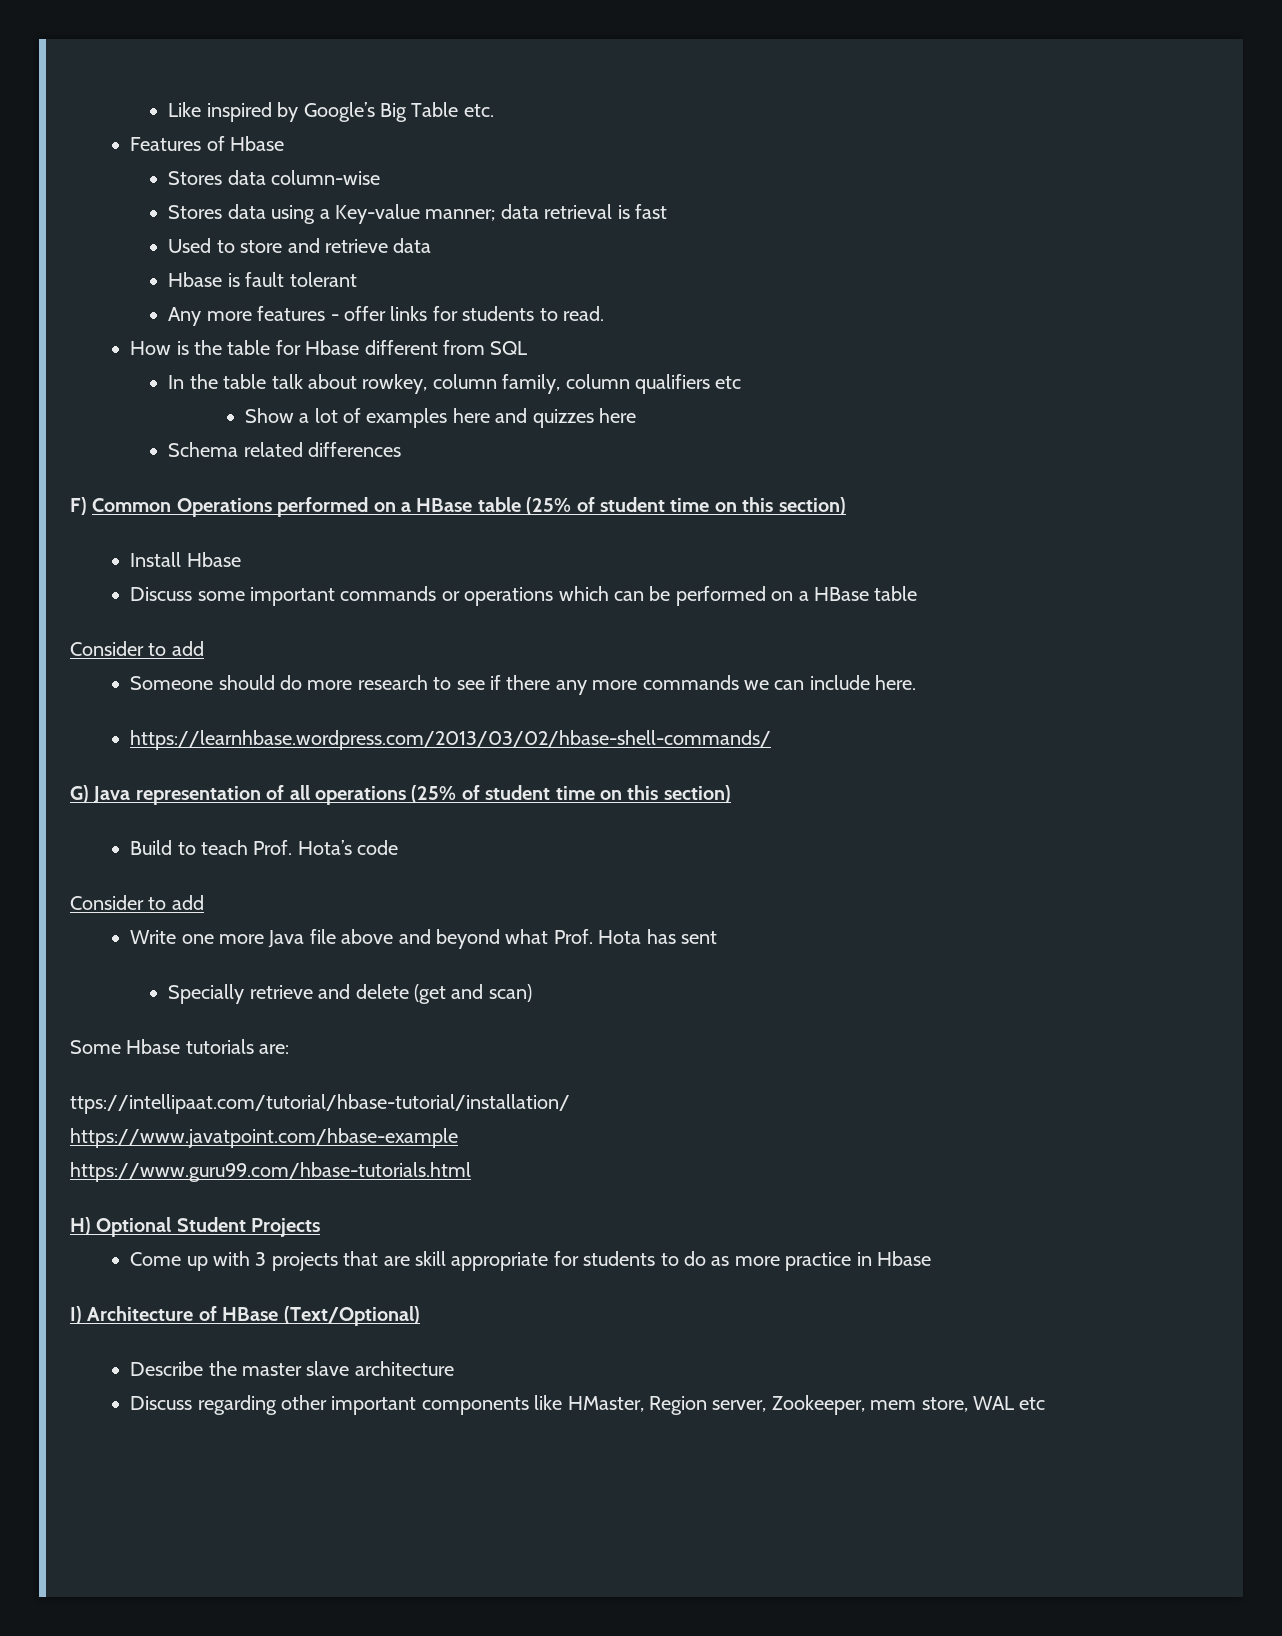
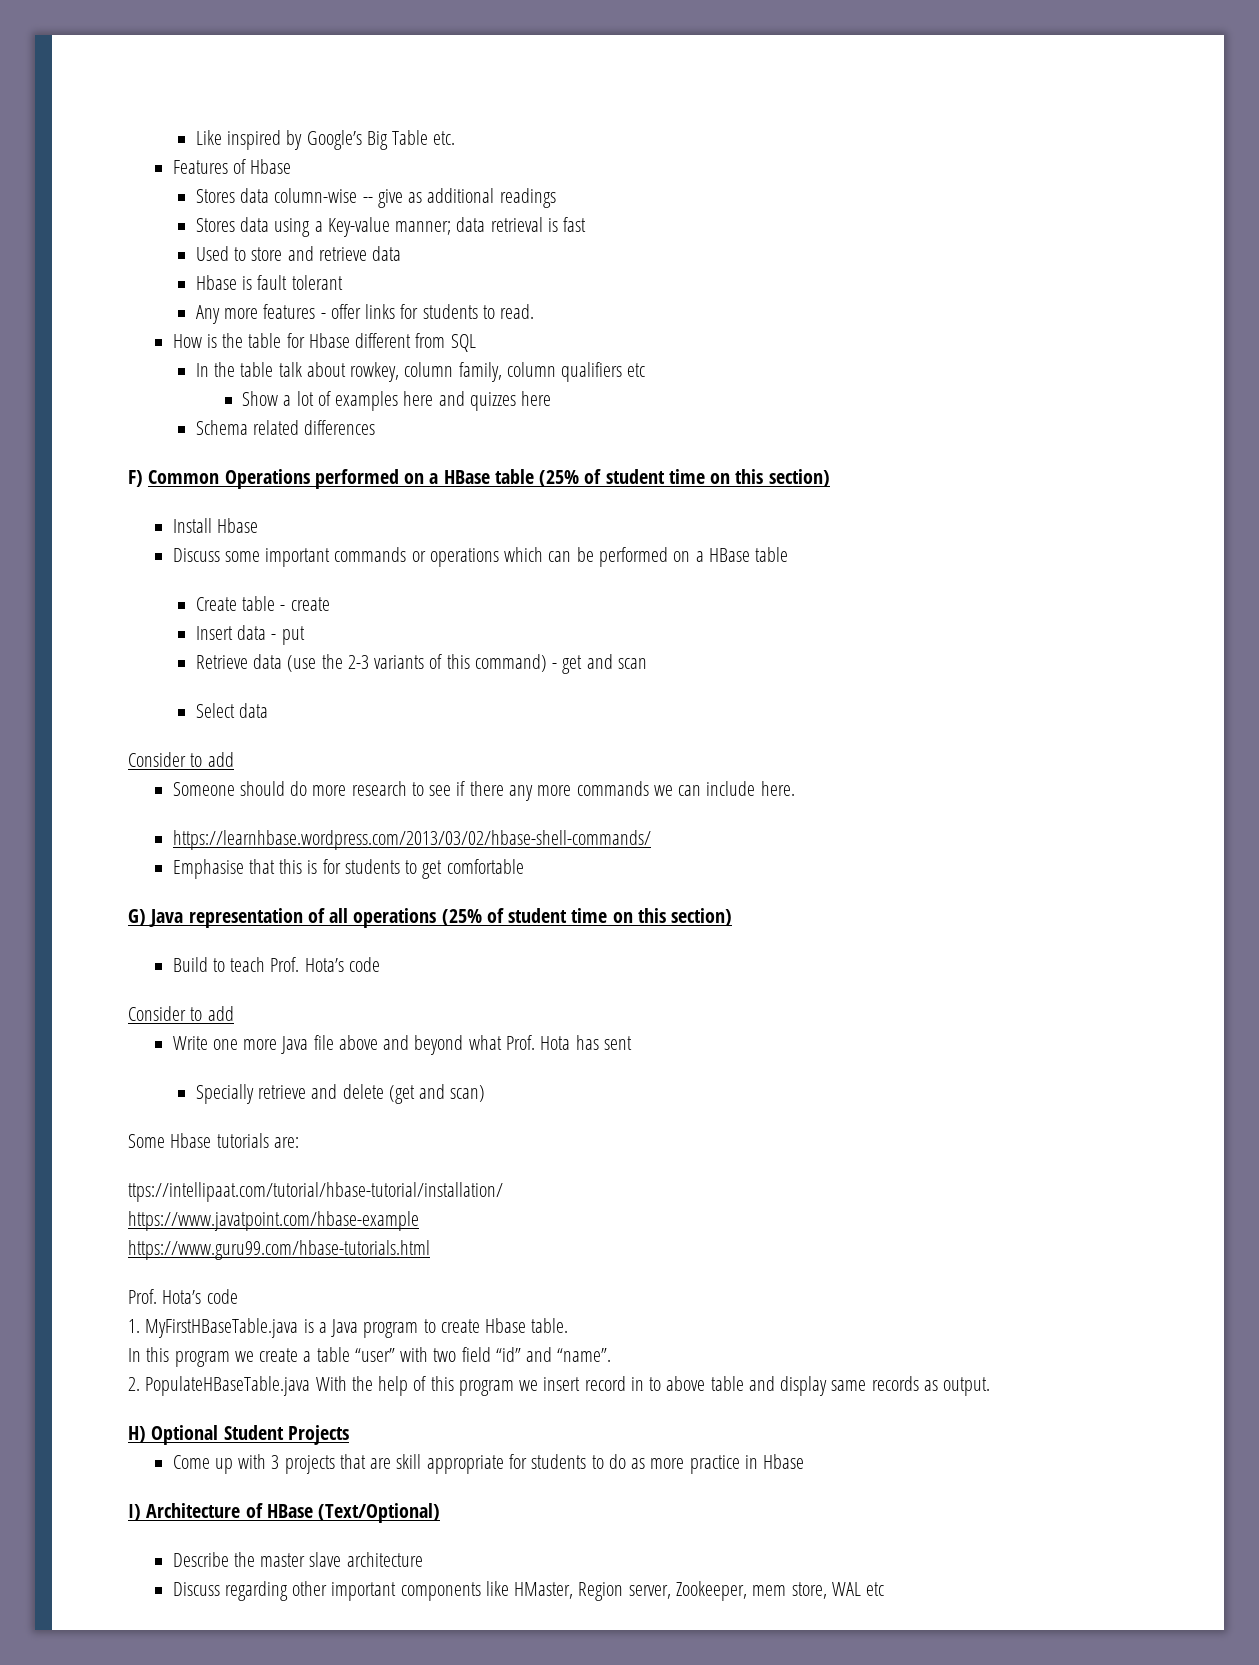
- Stores data column-wise
+ Stores data column-wise -- give as additional readings
+ Create table - create
+ Insert data - put
+ Retrieve data (use the 2-3 variants of this command) - get and scan
+ Select data
+ Emphasise that this is for students to get comfortable
  https://www.guru99.com/hbase-tutorials.html
+ Prof. Hota’s code
+ 1. MyFirstHBaseTable.java is a Java program to create Hbase table.
+ In this program we create a table “user” with two field “id” and “name”.
+ 2. PopulateHBaseTable.java With the help of this program we insert record in to above table and display same records as output.

